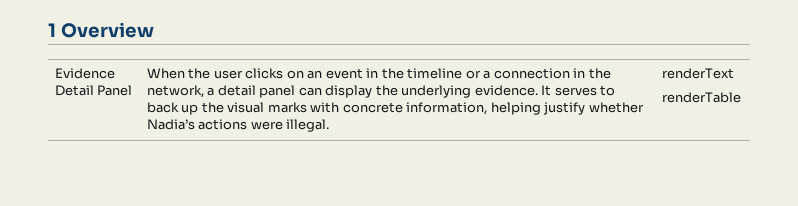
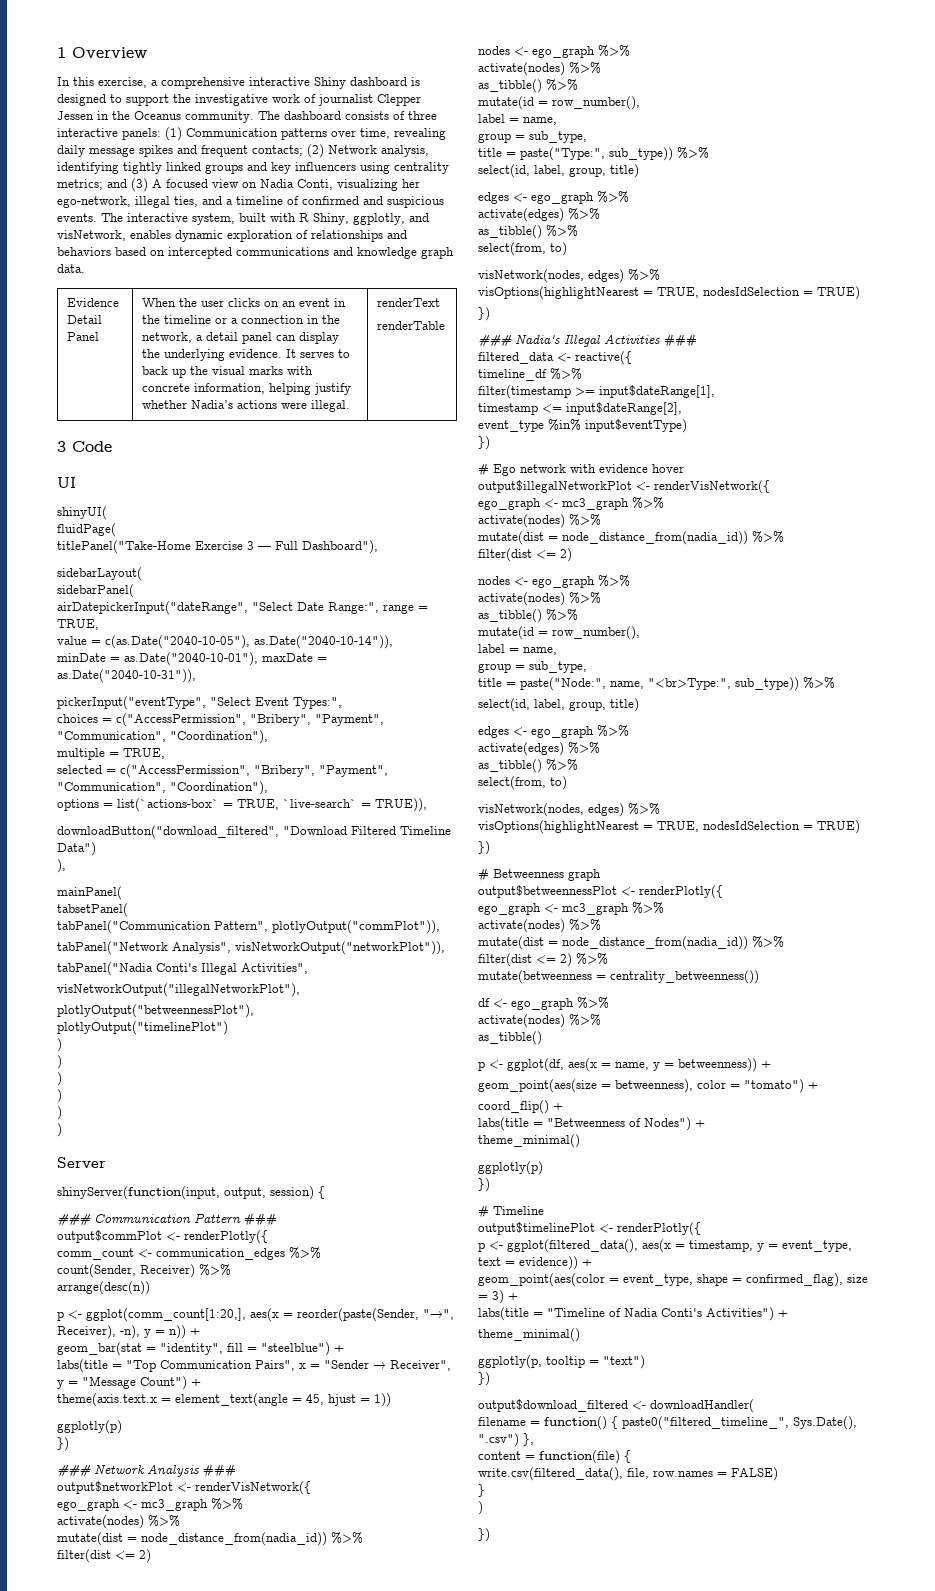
+ In this exercise, a comprehensive interactive Shiny dashboard is designed to support the investigative work of journalist Clepper Jessen in the Oceanus community. The dashboard consists of three interactive panels: (1) Communication patterns over time, revealing daily message spikes and frequent contacts; (2) Network analysis, identifying tightly linked groups and key influencers using centrality metrics; and (3) A focused view on Nadia Conti, visualizing her ego-network, illegal ties, and a timeline of confirmed and suspicious events. The interactive system, built with R Shiny, ggplotly, and visNetwork, enables dynamic exploration of relationships and behaviors based on intercepted communications and knowledge graph data.
+ 3 Code
+ UI
+ shinyUI(
+ fluidPage(
+ titlePanel("Take-Home Exercise 3 — Full Dashboard"),
+ sidebarLayout(
+ sidebarPanel(
+ airDatepickerInput("dateRange", "Select Date Range:", range = TRUE,
+ value = c(as.Date("2040-10-05"), as.Date("2040-10-14")),
+ minDate = as.Date("2040-10-01"), maxDate = as.Date("2040-10-31")),
+ pickerInput("eventType", "Select Event Types:",
+ choices = c("AccessPermission", "Bribery", "Payment", "Communication", "Coordination"),
+ multiple = TRUE,
+ selected = c("AccessPermission", "Bribery", "Payment", "Communication", "Coordination"),
+ options = list(`actions-box` = TRUE, `live-search` = TRUE)),
+ downloadButton("download_filtered", "Download Filtered Timeline Data")
+ ),
+ mainPanel(
+ tabsetPanel(
+ tabPanel("Communication Pattern", plotlyOutput("commPlot")),
+ tabPanel("Network Analysis", visNetworkOutput("networkPlot")),
+ tabPanel("Nadia Conti's Illegal Activities",
+ visNetworkOutput("illegalNetworkPlot"),
+ plotlyOutput("betweennessPlot"),
+ plotlyOutput("timelinePlot")
+ )
+ )
+ )
+ )
+ )
+ )
+ Server
+ shinyServer(function(input, output, session) {
+ ### Communication Pattern ###
+ output$commPlot <- renderPlotly({
+ comm_count <- communication_edges %>%
+ count(Sender, Receiver) %>%
+ arrange(desc(n))
+ p <- ggplot(comm_count[1:20,], aes(x = reorder(paste(Sender, "→", Receiver), -n), y = n)) +
+ geom_bar(stat = "identity", fill = "steelblue") +
+ labs(title = "Top Communication Pairs", x = "Sender → Receiver", y = "Message Count") +
+ theme(axis.text.x = element_text(angle = 45, hjust = 1))
+ ggplotly(p)
+ })
+ ### Network Analysis ###
+ output$networkPlot <- renderVisNetwork({
+ ego_graph <- mc3_graph %>%
+ activate(nodes) %>%
+ mutate(dist = node_distance_from(nadia_id)) %>%
+ filter(dist <= 2)
+ nodes <- ego_graph %>%
+ activate(nodes) %>%
+ as_tibble() %>%
+ mutate(id = row_number(),
+ label = name,
+ group = sub_type,
+ title = paste("Type:", sub_type)) %>%
+ select(id, label, group, title)
+ edges <- ego_graph %>%
+ activate(edges) %>%
+ as_tibble() %>%
+ select(from, to)
+ visNetwork(nodes, edges) %>%
+ visOptions(highlightNearest = TRUE, nodesIdSelection = TRUE)
+ })
+ ### Nadia's Illegal Activities ###
+ filtered_data <- reactive({
+ timeline_df %>%
+ filter(timestamp >= input$dateRange[1],
+ timestamp <= input$dateRange[2],
+ event_type %in% input$eventType)
+ })
+ # Ego network with evidence hover
+ output$illegalNetworkPlot <- renderVisNetwork({
+ ego_graph <- mc3_graph %>%
+ activate(nodes) %>%
+ mutate(dist = node_distance_from(nadia_id)) %>%
+ filter(dist <= 2)
+ nodes <- ego_graph %>%
+ activate(nodes) %>%
+ as_tibble() %>%
+ mutate(id = row_number(),
+ label = name,
+ group = sub_type,
+ title = paste("Node:", name, "<br>Type:", sub_type)) %>%
+ select(id, label, group, title)
+ edges <- ego_graph %>%
+ activate(edges) %>%
+ as_tibble() %>%
+ select(from, to)
+ visNetwork(nodes, edges) %>%
+ visOptions(highlightNearest = TRUE, nodesIdSelection = TRUE)
+ })
+ # Betweenness graph
+ output$betweennessPlot <- renderPlotly({
+ ego_graph <- mc3_graph %>%
+ activate(nodes) %>%
+ mutate(dist = node_distance_from(nadia_id)) %>%
+ filter(dist <= 2) %>%
+ mutate(betweenness = centrality_betweenness())
+ df <- ego_graph %>%
+ activate(nodes) %>%
+ as_tibble()
+ p <- ggplot(df, aes(x = name, y = betweenness)) +
+ geom_point(aes(size = betweenness), color = "tomato") +
+ coord_flip() +
+ labs(title = "Betweenness of Nodes") +
+ theme_minimal()
+ ggplotly(p)
+ })
+ # Timeline
+ output$timelinePlot <- renderPlotly({
+ p <- ggplot(filtered_data(), aes(x = timestamp, y = event_type, text = evidence)) +
+ geom_point(aes(color = event_type, shape = confirmed_flag), size = 3) +
+ labs(title = "Timeline of Nadia Conti's Activities") +
+ theme_minimal()
+ ggplotly(p, tooltip = "text")
+ })
+ output$download_filtered <- downloadHandler(
+ filename = function() { paste0("filtered_timeline_", Sys.Date(), ".csv") },
+ content = function(file) {
+ write.csv(filtered_data(), file, row.names = FALSE)
+ }
+ )
+ })

